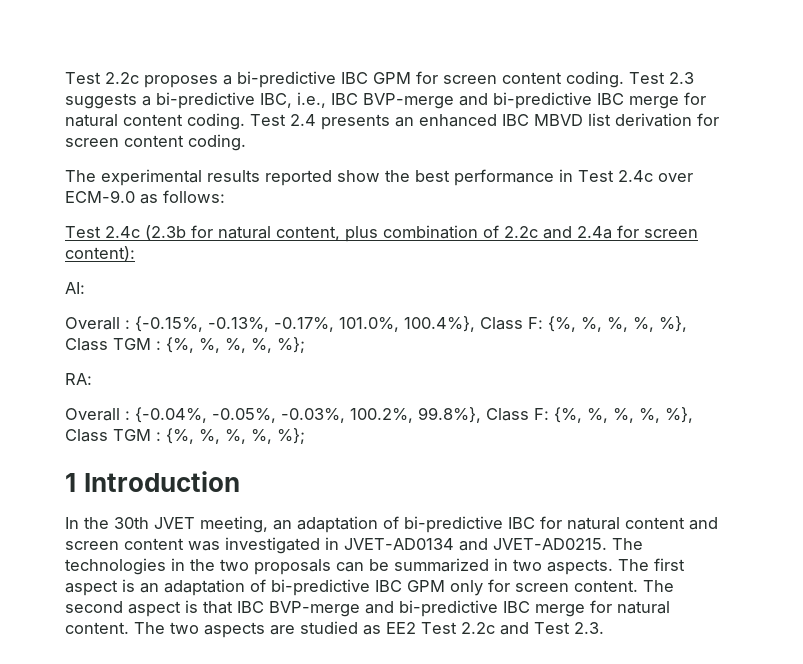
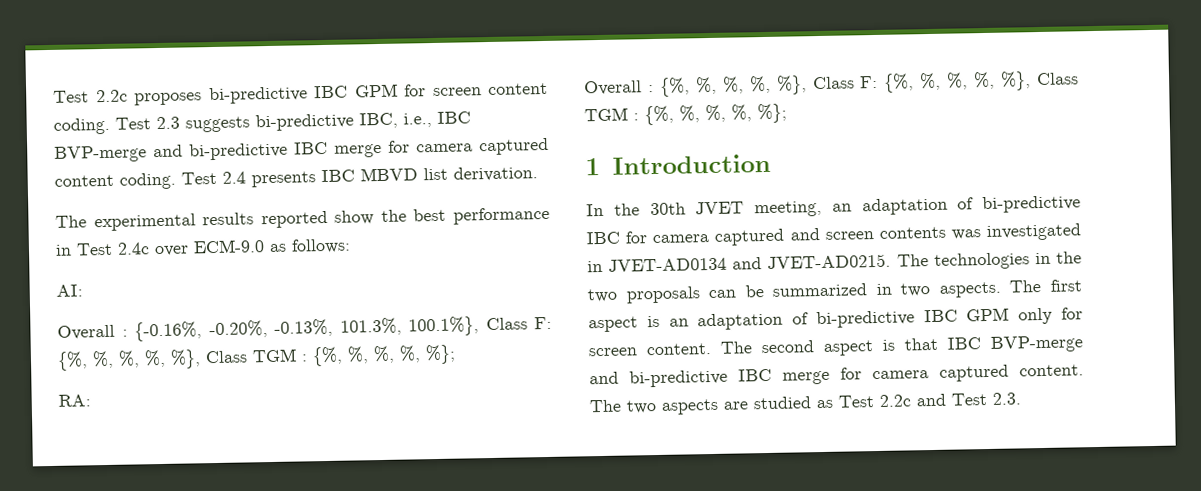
- Test 2.2c proposes a bi-predictive IBC GPM for screen content coding.
+ Test 2.2c proposes bi-predictive IBC GPM for screen content coding.
- Test 2.3 suggests a bi-predictive IBC, i.e., IBC BVP-merge and bi-predictive IBC merge for natural content coding.
+ Test 2.3 suggests bi-predictive IBC, i.e., IBC BVP-merge and bi-predictive IBC merge for camera captured content coding.
- Test 2.4 presents an enhanced IBC MBVD list derivation for screen content coding.
+ Test 2.4 presents IBC MBVD list derivation.
- Test 2.4c (2.3b for natural content, plus combination of 2.2c and 2.4a for screen content):
  AI:
- Overall : {-0.15%, -0.13%, -0.17%, 101.0%, 100.4%}, Class F: {%, %, %, %, %}, Class TGM : {%, %, %, %, %};
+ Overall : {-0.16%, -0.20%, -0.13%, 101.3%, 100.1%}, Class F: {%, %, %, %, %}, Class TGM : {%, %, %, %, %};
- Overall : {-0.04%, -0.05%, -0.03%, 100.2%, 99.8%}, Class F: {%, %, %, %, %}, Class TGM : {%, %, %, %, %};
+ Overall : {%, %, %, %, %}, Class F: {%, %, %, %, %}, Class TGM : {%, %, %, %, %};
- In the 30th JVET meeting, an adaptation of bi-predictive IBC for natural content and screen content was investigated in JVET-AD0134 and JVET-AD0215.
+ In the 30th JVET meeting, an adaptation of bi-predictive IBC for camera captured and screen contents was investigated in JVET-AD0134 and JVET-AD0215.
- The second aspect is that IBC BVP-merge and bi-predictive IBC merge for natural content.
+ The second aspect is that IBC BVP-merge and bi-predictive IBC merge for camera captured content.
- The two aspects are studied as EE2 Test 2.2c and Test 2.3.
+ The two aspects are studied as Test 2.2c and Test 2.3.

